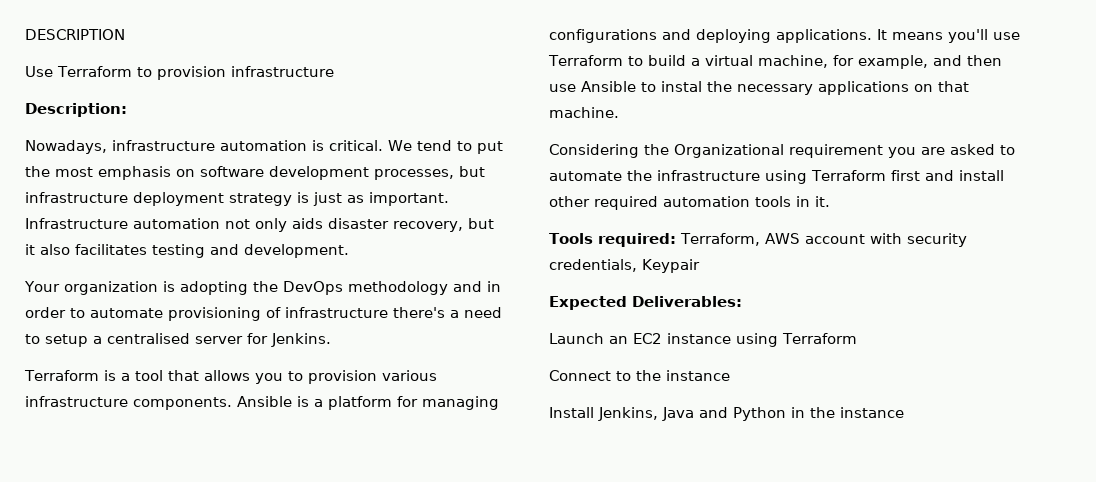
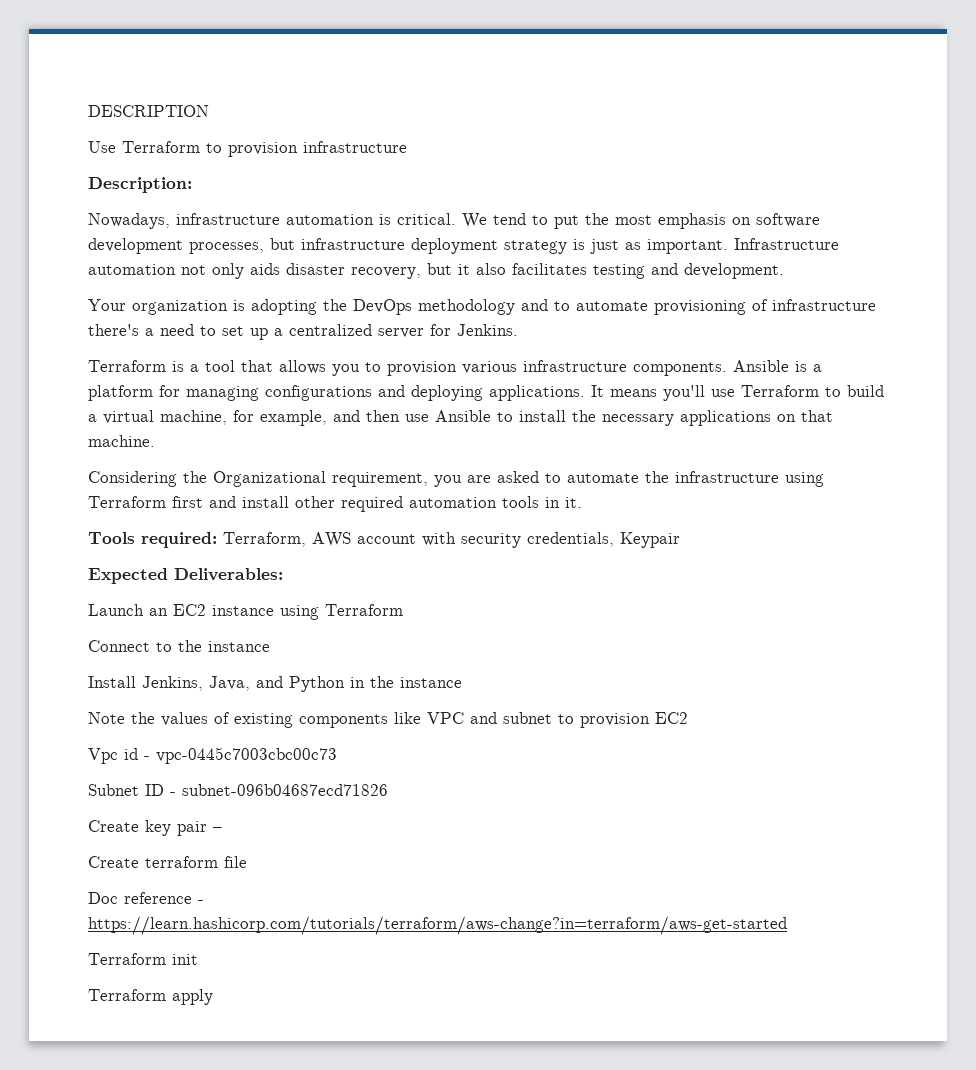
- Your organization is adopting the DevOps methodology and in order to automate provisioning of infrastructure there's a need to setup a centralised server for Jenkins.
+ Your organization is adopting the DevOps methodology and to automate provisioning of infrastructure there's a need to set up a centralized server for Jenkins.
- It means you'll use Terraform to build a virtual machine, for example, and then use Ansible to instal the necessary applications on that machine.
+ It means you'll use Terraform to build a virtual machine, for example, and then use Ansible to install the necessary applications on that machine.
- Considering the Organizational requirement you are asked to automate the infrastructure using Terraform first and install other required automation tools in it.
+ Considering the Organizational requirement, you are asked to automate the infrastructure using Terraform first and install other required automation tools in it.
- Install Jenkins, Java and Python in the instance
+ Install Jenkins, Java, and Python in the instance
+ Note the values of existing components like VPC and subnet to provision EC2
+ Vpc id - vpc-0445c7003cbc00c73
+ Subnet ID - subnet-096b04687ecd71826
+ Create key pair –
+ Create terraform file
+ Doc reference - https://learn.hashicorp.com/tutorials/terraform/aws-change?in=terraform/aws-get-started
+ Terraform init
+ Terraform apply

